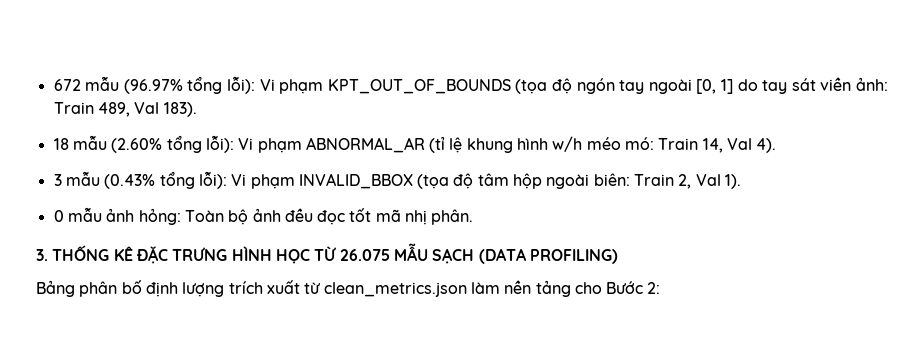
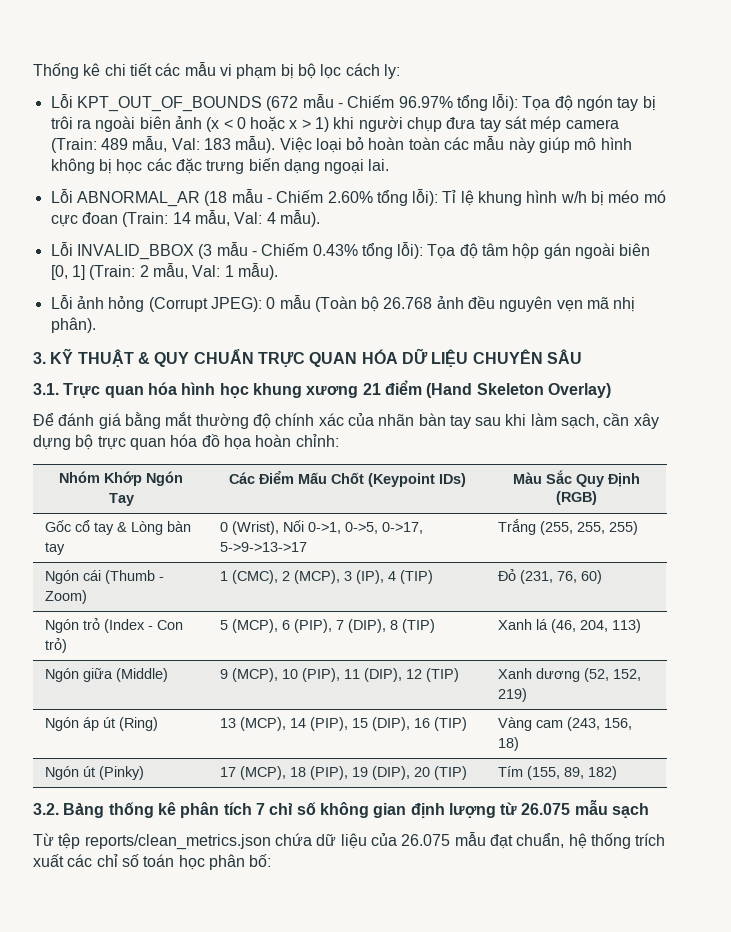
- 672 mẫu (96.97% tổng lỗi): Vi phạm KPT_OUT_OF_BOUNDS (tọa độ ngón tay ngoài [0, 1] do tay sát viền ảnh: Train 489, Val 183).
- 18 mẫu (2.60% tổng lỗi): Vi phạm ABNORMAL_AR (tỉ lệ khung hình w/h méo mó: Train 14, Val 4).
- 3 mẫu (0.43% tổng lỗi): Vi phạm INVALID_BBOX (tọa độ tâm hộp ngoài biên: Train 2, Val 1).
- 0 mẫu ảnh hỏng: Toàn bộ ảnh đều đọc tốt mã nhị phân.
+ Thống kê chi tiết các mẫu vi phạm bị bộ lọc cách ly:
+ Lỗi KPT_OUT_OF_BOUNDS (672 mẫu - Chiếm 96.97% tổng lỗi): Tọa độ ngón tay bị trôi ra ngoài biên ảnh (x < 0 hoặc x > 1) khi người chụp đưa tay sát mép camera (Train: 489 mẫu, Val: 183 mẫu). Việc loại bỏ hoàn toàn các mẫu này giúp mô hình không bị học các đặc trưng biến dạng ngoại lai.
+ Lỗi ABNORMAL_AR (18 mẫu - Chiếm 2.60% tổng lỗi): Tỉ lệ khung hình w/h bị méo mó cực đoan (Train: 14 mẫu, Val: 4 mẫu).
+ Lỗi INVALID_BBOX (3 mẫu - Chiếm 0.43% tổng lỗi): Tọa độ tâm hộp gán ngoài biên [0, 1] (Train: 2 mẫu, Val: 1 mẫu).
+ Lỗi ảnh hỏng (Corrupt JPEG): 0 mẫu (Toàn bộ 26.768 ảnh đều nguyên vẹn mã nhị phân).
- 3. THỐNG KÊ ĐẶC TRƯNG HÌNH HỌC TỪ 26.075 MẪU SẠCH (DATA PROFILING)
- Bảng phân bố định lượng trích xuất từ clean_metrics.json làm nền tảng cho Bước 2:
+ 3. KỸ THUẬT & QUY CHUẨN TRỰC QUAN HÓA DỮ LIỆU CHUYÊN SÂU
+ 3.1. Trực quan hóa hình học khung xương 21 điểm (Hand Skeleton Overlay)
+ Để đánh giá bằng mắt thường độ chính xác của nhãn bàn tay sau khi làm sạch, cần xây dựng bộ trực quan hóa đồ họa hoàn chỉnh:
+ Nhóm Khớp Ngón Tay | Các Điểm Mấu Chốt (Keypoint IDs) | Màu Sắc Quy Định (RGB)
+ Gốc cổ tay & Lòng bàn tay | 0 (Wrist), Nối 0->1, 0->5, 0->17, 5->9->13->17 | Trắng (255, 255, 255)
+ Ngón cái (Thumb - Zoom) | 1 (CMC), 2 (MCP), 3 (IP), 4 (TIP) | Đỏ (231, 76, 60)
+ Ngón trỏ (Index - Con trỏ) | 5 (MCP), 6 (PIP), 7 (DIP), 8 (TIP) | Xanh lá (46, 204, 113)
+ Ngón giữa (Middle) | 9 (MCP), 10 (PIP), 11 (DIP), 12 (TIP) | Xanh dương (52, 152, 219)
+ Ngón áp út (Ring) | 13 (MCP), 14 (PIP), 15 (DIP), 16 (TIP) | Vàng cam (243, 156, 18)
+ Ngón út (Pinky) | 17 (MCP), 18 (PIP), 19 (DIP), 20 (TIP) | Tím (155, 89, 182)
+ 3.2. Bảng thống kê phân tích 7 chỉ số không gian định lượng từ 26.075 mẫu sạch
+ Từ tệp reports/clean_metrics.json chứa dữ liệu của 26.075 mẫu đạt chuẩn, hệ thống trích xuất các chỉ số toán học phân bố:

